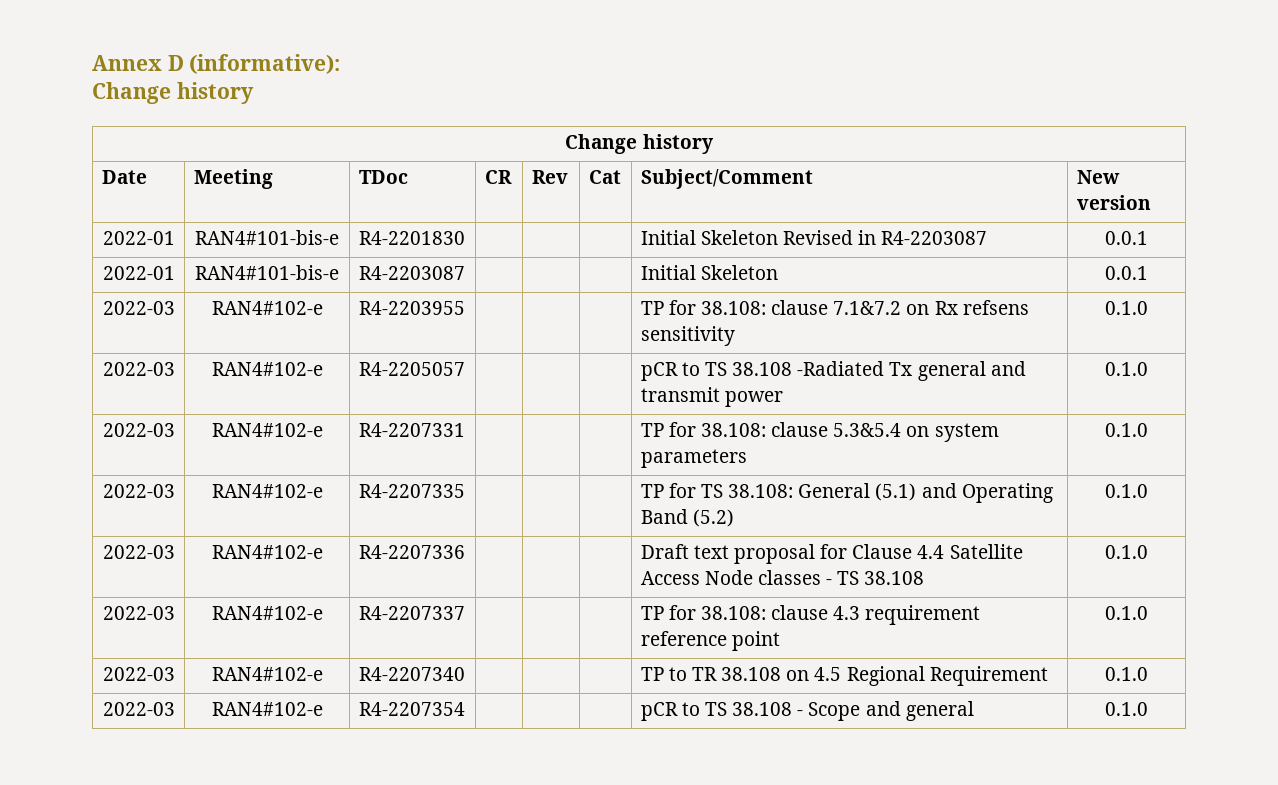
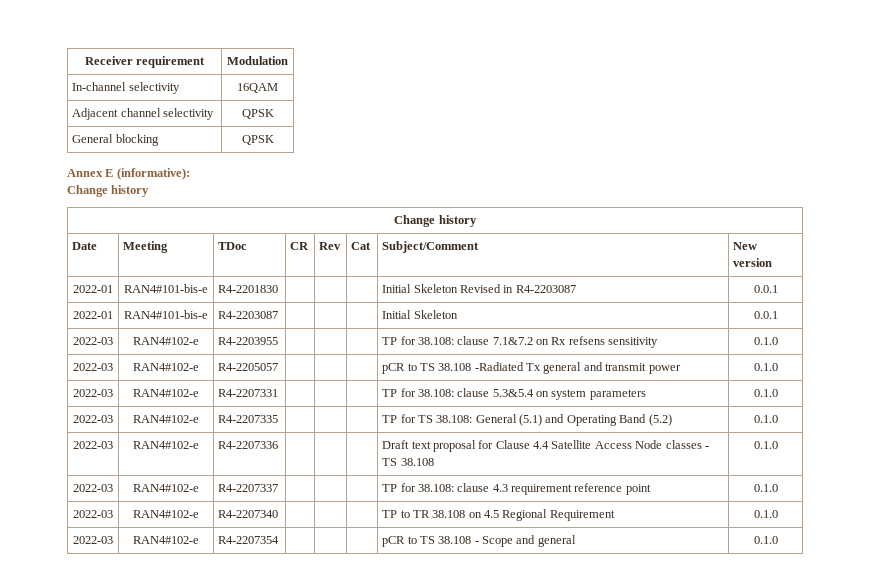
- Annex D (informative):
+ Receiver requirement | Modulation
+ In-channel selectivity | 16QAM
+ Adjacent channel selectivity | QPSK
+ General blocking | QPSK
+ Annex E (informative):

